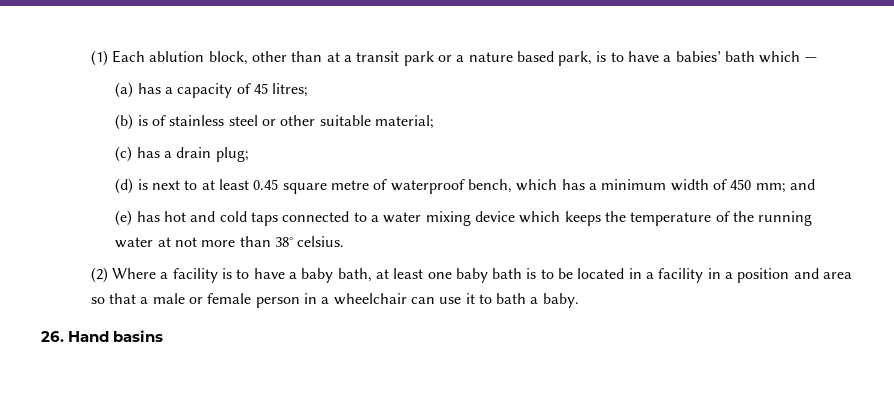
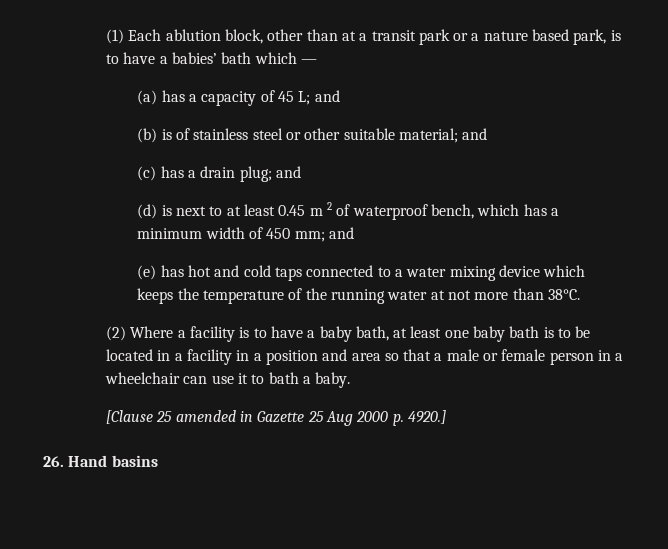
- (a) has a capacity of 45 litres;
+ (a) has a capacity of 45 L; and
- (b) is of stainless steel or other suitable material;
+ (b) is of stainless steel or other suitable material; and
- (c) has a drain plug;
+ (c) has a drain plug; and
- (d) is next to at least 0.45 square metre of waterproof bench, which has a minimum width of 450 mm; and
+ (d) is next to at least 0.45 m 2 of waterproof bench, which has a minimum width of 450 mm; and
- (e) has hot and cold taps connected to a water mixing device which keeps the temperature of the running water at not more than 38° celsius.
+ (e) has hot and cold taps connected to a water mixing device which keeps the temperature of the running water at not more than 38°C.
+ [Clause 25 amended in Gazette 25 Aug 2000 p. 4920.]

